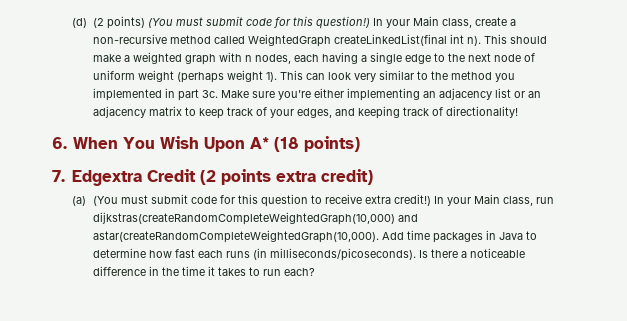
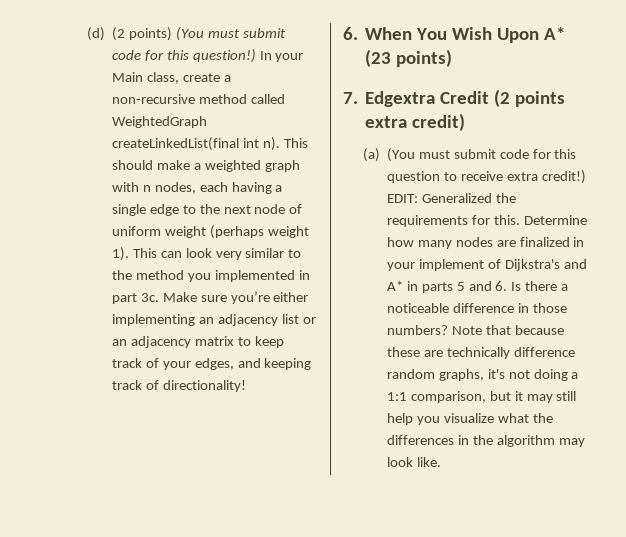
- 6. When You Wish Upon A* (18 points)
+ 6. When You Wish Upon A* (23 points)
- In your Main class, run dijkstras(createRandomCompleteWeightedGraph(10,000) and astar(createRandomCompleteWeightedGraph(10,000). Add time packages in Java to determine how fast each runs (in milliseconds/picoseconds). Is there a noticeable difference in the time it takes to run each?
+ EDIT: Generalized the requirements for this. Determine how many nodes are finalized in your implement of Dijkstra's and A* in parts 5 and 6. Is there a noticeable difference in those numbers? Note that because these are technically difference random graphs, it's not doing a 1:1 comparison, but it may still help you visualize what the differences in the algorithm may look like.

